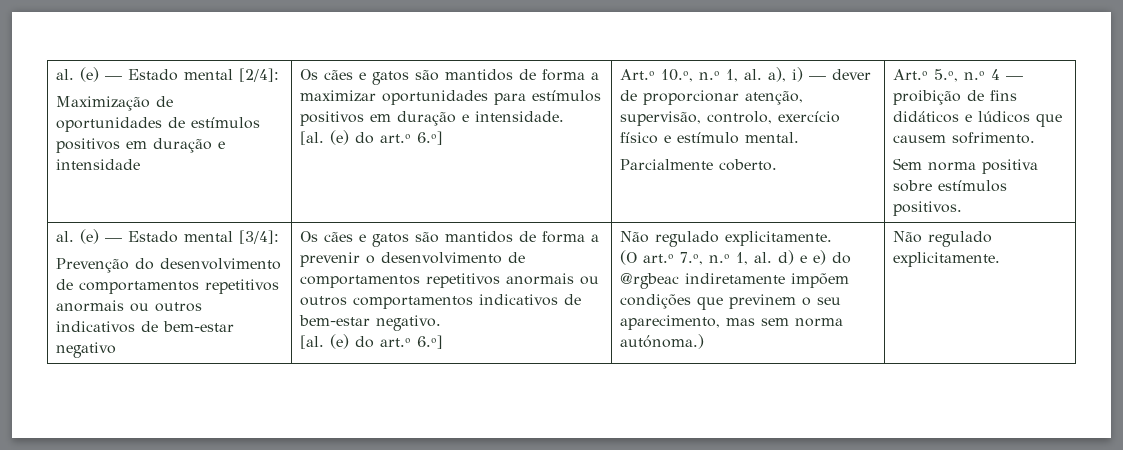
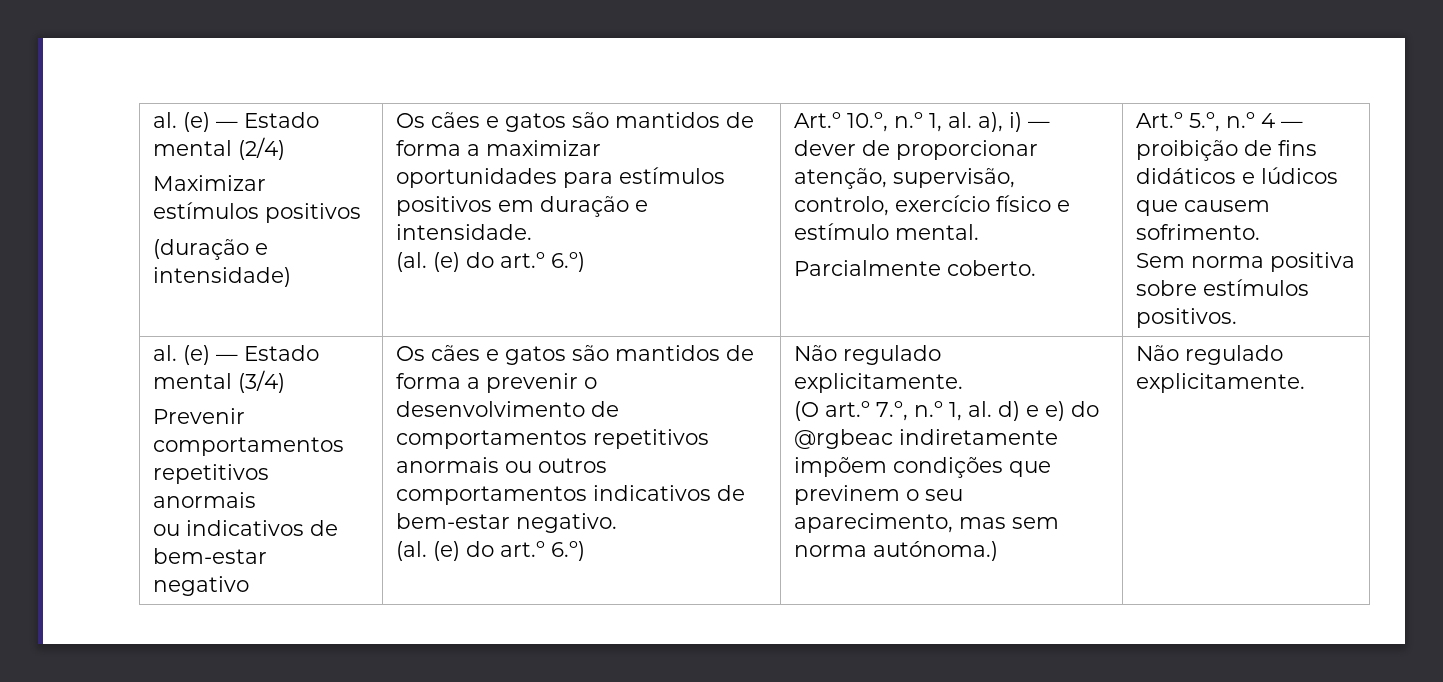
- al. (e) — Estado mental [2/4]:
- Maximização de oportunidades de estímulos positivos em duração e intensidade
+ al. (e) — Estado mental (2/4)
+ Maximizar estímulos positivos
+ (duração e intensidade)
  Os cães e gatos são mantidos de forma a maximizar oportunidades para estímulos positivos em duração e intensidade.
- [al. (e) do art.º 6.º]
+ (al. (e) do art.º 6.º)
- al. (e) — Estado mental [3/4]:
- Prevenção do desenvolvimento de comportamentos repetitivos anormais ou outros indicativos de bem-estar negativo
+ al. (e) — Estado mental (3/4)
+ Prevenir comportamentos repetitivos anormais
+ ou indicativos de bem-estar negativo
  Os cães e gatos são mantidos de forma a prevenir o desenvolvimento de comportamentos repetitivos anormais ou outros comportamentos indicativos de bem-estar negativo.
- [al. (e) do art.º 6.º]
+ (al. (e) do art.º 6.º)

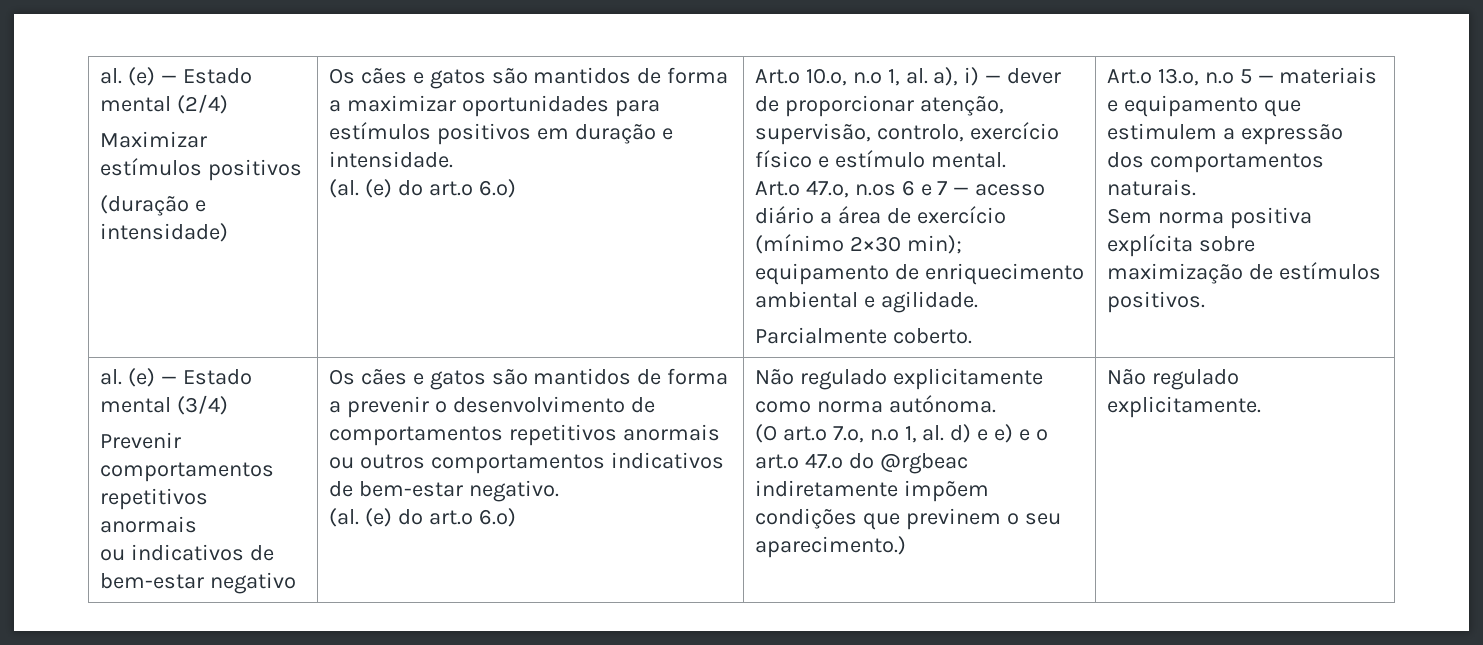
- Parcialmente coberto. | Art.º 5.º, n.º 4 — proibição de fins didáticos e lúdicos que causem sofrimento.
+ Art.º 47.º, n.ºs 6 e 7 — acesso diário a área de exercício (mínimo 2×30 min); equipamento de enriquecimento ambiental e agilidade.
+ Parcialmente coberto. | Art.º 13.º, n.º 5 — materiais e equipamento que estimulem a expressão dos comportamentos naturais.
- Sem norma positiva sobre estímulos positivos.
+ Sem norma positiva explícita sobre maximização de estímulos positivos.
- (al. (e) do art.º 6.º) | Não regulado explicitamente.
+ (al. (e) do art.º 6.º) | Não regulado explicitamente como norma autónoma.
- (O art.º 7.º, n.º 1, al. d) e e) do @rgbeac indiretamente impõem condições que previnem o seu aparecimento, mas sem norma autónoma.)
+ (O art.º 7.º, n.º 1, al. d) e e) e o art.º 47.º do @rgbeac indiretamente impõem condições que previnem o seu aparecimento.)

